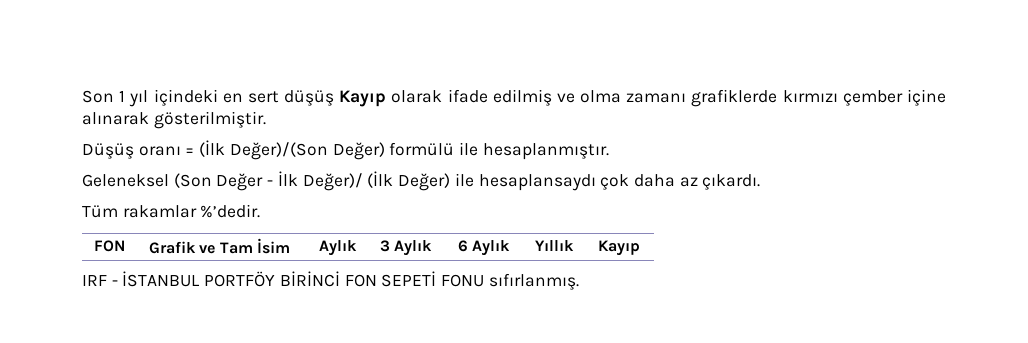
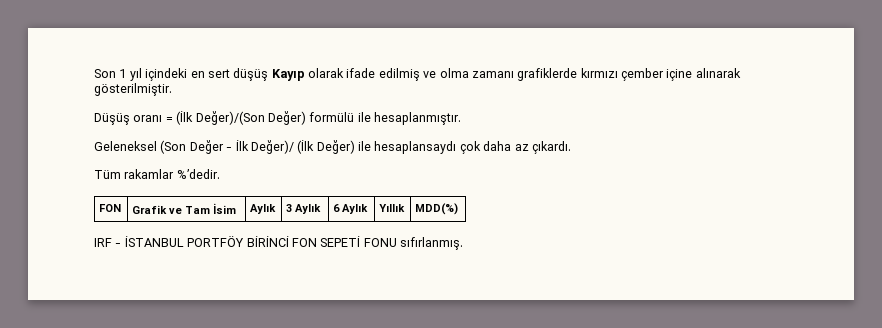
- FON | Grafik ve Tam İsim | Aylık | 3 Aylık | 6 Aylık | Yıllık | Kayıp
+ FON | Grafik ve Tam İsim | Aylık | 3 Aylık | 6 Aylık | Yıllık | MDD(%)

